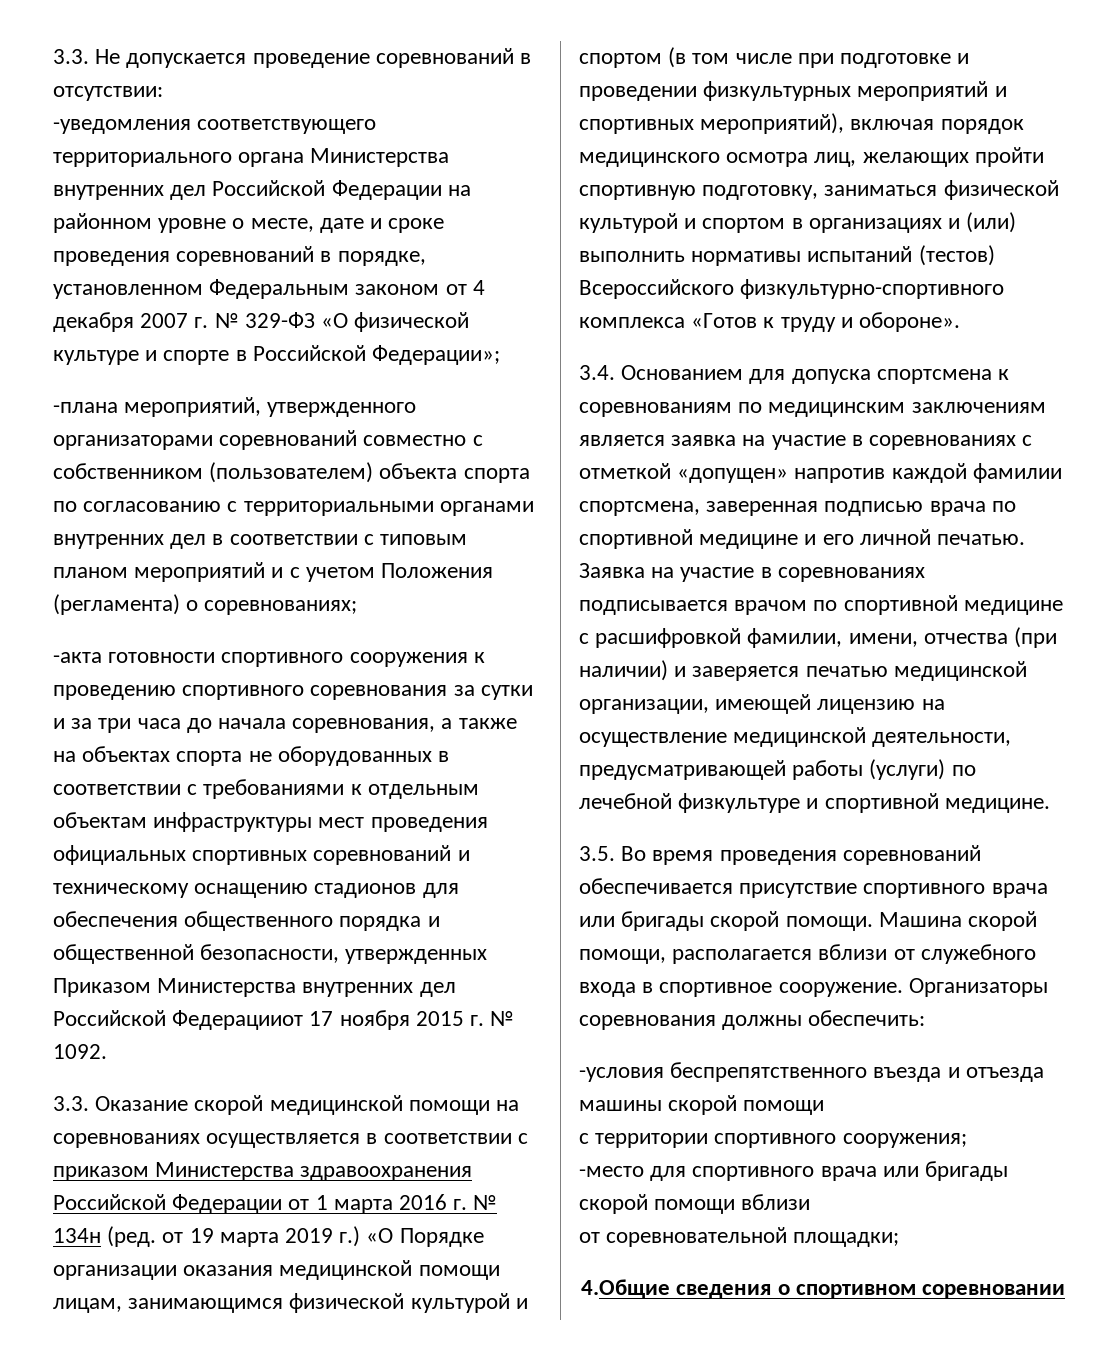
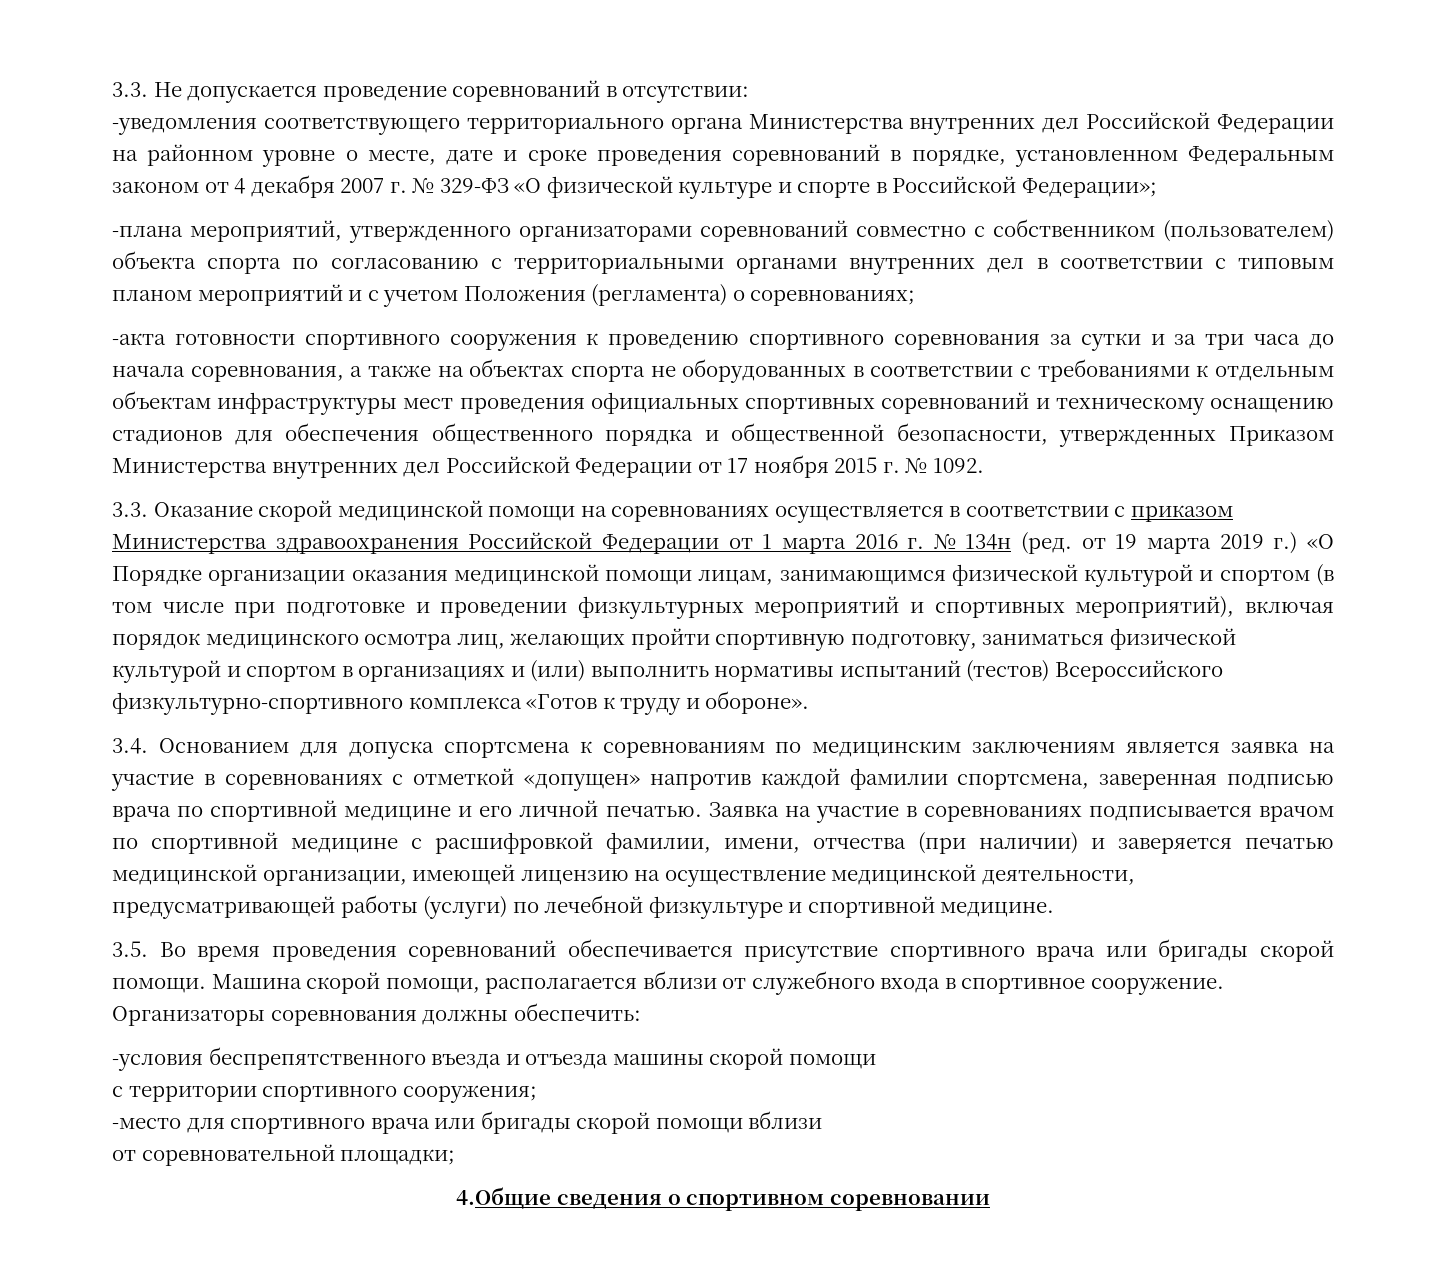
- -акта готовности спортивного сооружения к проведению спортивного соревнования за сутки и за три часа до начала соревнования, а также на объектах спорта не оборудованных в соответствии с требованиями к отдельным объектам инфраструктуры мест проведения официальных спортивных соревнований и техническому оснащению стадионов для обеспечения общественного порядка и общественной безопасности, утвержденных Приказом Министерства внутренних дел Российской Федерацииот 17 ноября 2015 г. № 1092.
+ -акта готовности спортивного сооружения к проведению спортивного соревнования за сутки и за три часа до начала соревнования, а также на объектах спорта не оборудованных в соответствии с требованиями к отдельным объектам инфраструктуры мест проведения официальных спортивных соревнований и техническому оснащению стадионов для обеспечения общественного порядка и общественной безопасности, утвержденных Приказом Министерства внутренних дел Российской Федерации от 17 ноября 2015 г. № 1092.

